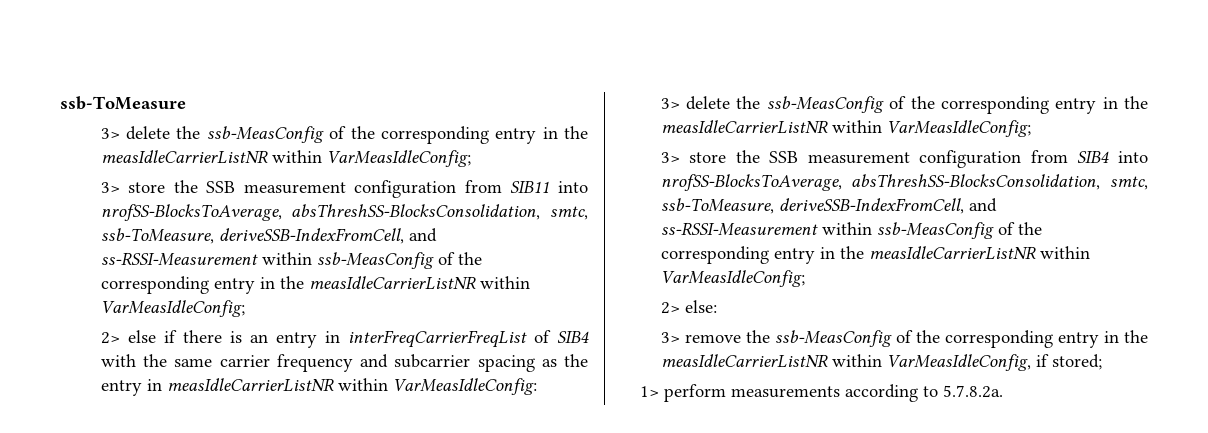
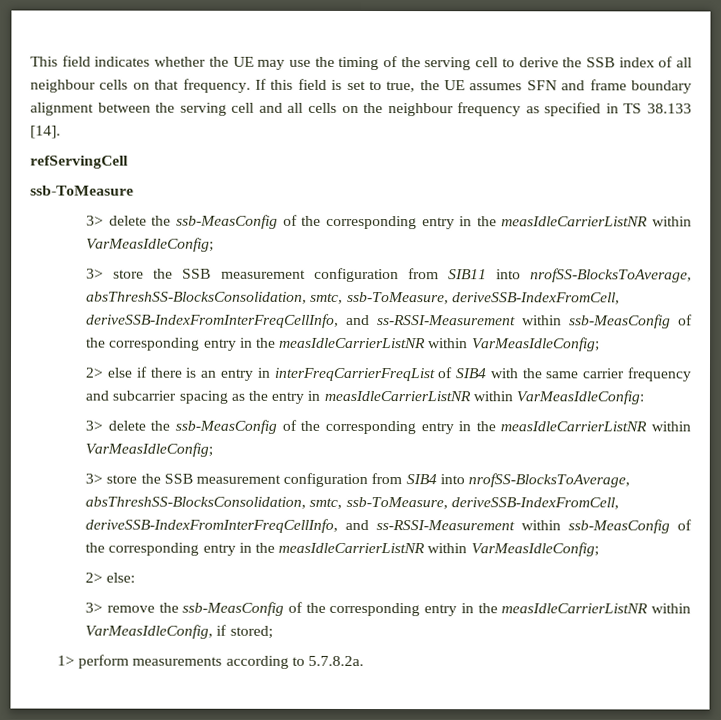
+ This field indicates whether the UE may use the timing of the serving cell to derive the SSB index of all neighbour cells on that frequency. If this field is set to true, the UE assumes SFN and frame boundary alignment between the serving cell and all cells on the neighbour frequency as specified in TS 38.133 [14].
+ refServingCell
- 3> store the SSB measurement configuration from SIB11 into nrofSS-BlocksToAverage, absThreshSS-BlocksConsolidation, smtc, ssb-ToMeasure, deriveSSB-IndexFromCell, and ss-RSSI-Measurement within ssb-MeasConfig of the corresponding entry in the measIdleCarrierListNR within VarMeasIdleConfig;
+ 3> store the SSB measurement configuration from SIB11 into nrofSS-BlocksToAverage, absThreshSS-BlocksConsolidation, smtc, ssb-ToMeasure, deriveSSB-IndexFromCell, deriveSSB-IndexFromInterFreqCellInfo, and ss-RSSI-Measurement within ssb-MeasConfig of the corresponding entry in the measIdleCarrierListNR within VarMeasIdleConfig;
- 3> store the SSB measurement configuration from SIB4 into nrofSS-BlocksToAverage, absThreshSS-BlocksConsolidation, smtc, ssb-ToMeasure, deriveSSB-IndexFromCell, and ss-RSSI-Measurement within ssb-MeasConfig of the corresponding entry in the measIdleCarrierListNR within VarMeasIdleConfig;
+ 3> store the SSB measurement configuration from SIB4 into nrofSS-BlocksToAverage, absThreshSS-BlocksConsolidation, smtc, ssb-ToMeasure, deriveSSB-IndexFromCell, deriveSSB-IndexFromInterFreqCellInfo, and ss-RSSI-Measurement within ssb-MeasConfig of the corresponding entry in the measIdleCarrierListNR within VarMeasIdleConfig;

